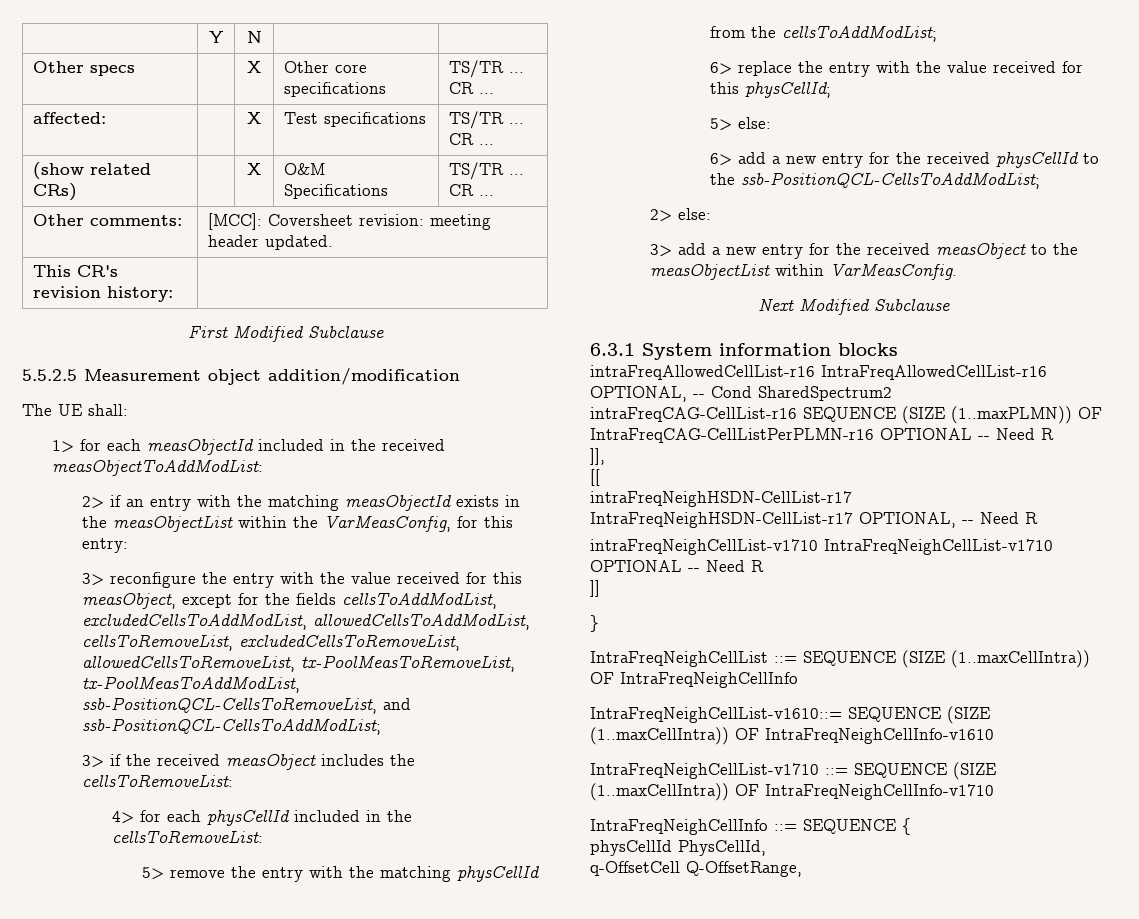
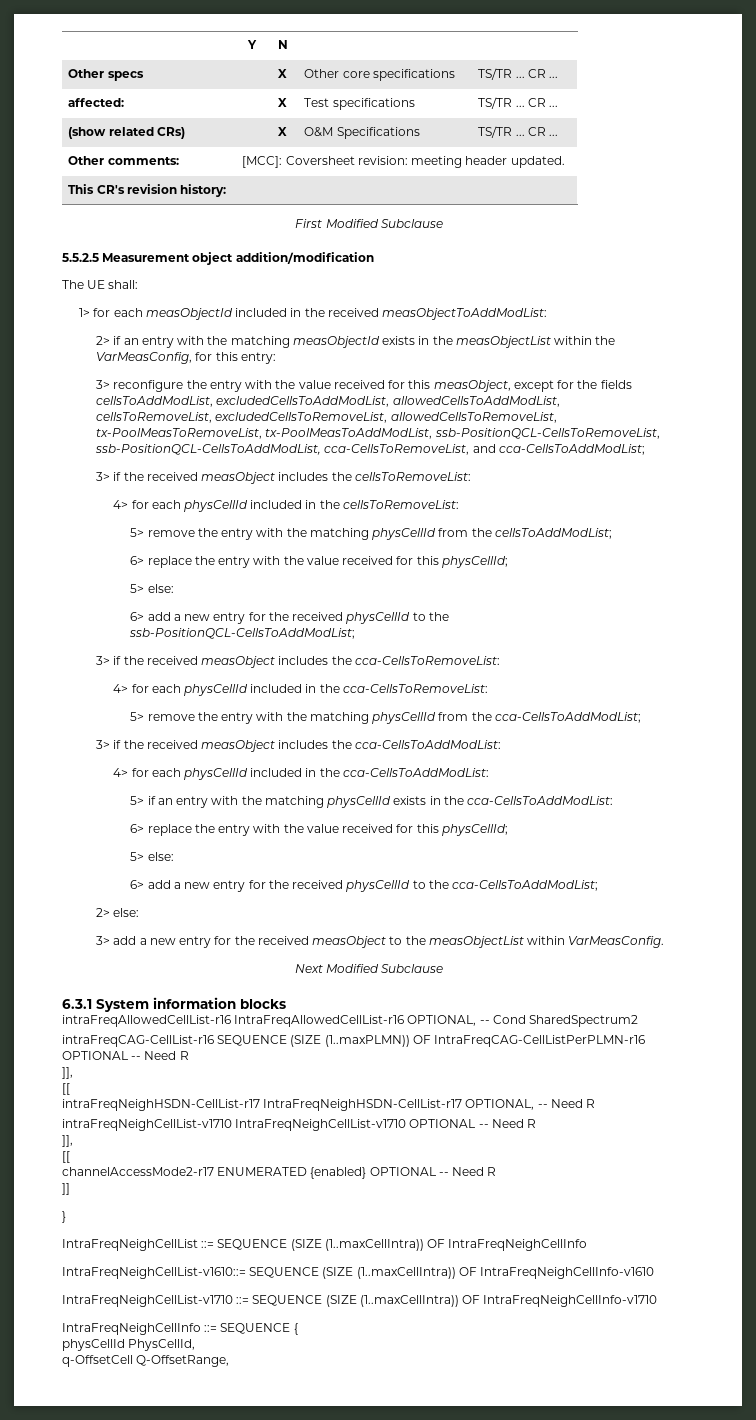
- 3> reconfigure the entry with the value received for this measObject, except for the fields cellsToAddModList, excludedCellsToAddModList, allowedCellsToAddModList, cellsToRemoveList, excludedCellsToRemoveList, allowedCellsToRemoveList, tx-PoolMeasToRemoveList, tx-PoolMeasToAddModList, ssb-PositionQCL-CellsToRemoveList, and ssb-PositionQCL-CellsToAddModList;
+ 3> reconfigure the entry with the value received for this measObject, except for the fields cellsToAddModList, excludedCellsToAddModList, allowedCellsToAddModList, cellsToRemoveList, excludedCellsToRemoveList, allowedCellsToRemoveList, tx-PoolMeasToRemoveList, tx-PoolMeasToAddModList, ssb-PositionQCL-CellsToRemoveList, ssb-PositionQCL-CellsToAddModList, cca-CellsToRemoveList, and cca-CellsToAddModList;
+ 3> if the received measObject includes the cca-CellsToRemoveList:
+ 4> for each physCellId included in the cca-CellsToRemoveList:
+ 5> remove the entry with the matching physCellId from the cca-CellsToAddModList;
+ 3> if the received measObject includes the cca-CellsToAddModList:
+ 4> for each physCellId included in the cca-CellsToAddModList:
+ 5> if an entry with the matching physCellId exists in the cca-CellsToAddModList:
+ 6> replace the entry with the value received for this physCellId;
+ 5> else:
+ 6> add a new entry for the received physCellId to the cca-CellsToAddModList;
  intraFreqNeighCellList-v1710 IntraFreqNeighCellList-v1710 OPTIONAL -- Need R
+ ]],
+ [[
+ channelAccessMode2-r17 ENUMERATED {enabled} OPTIONAL -- Need R

